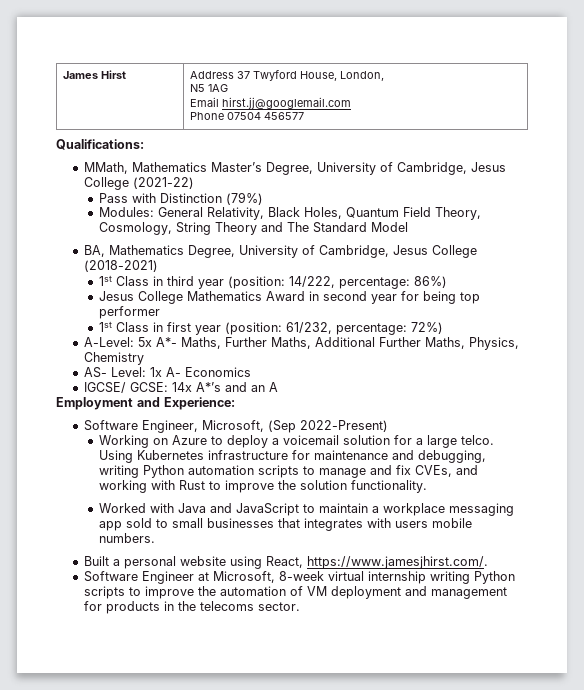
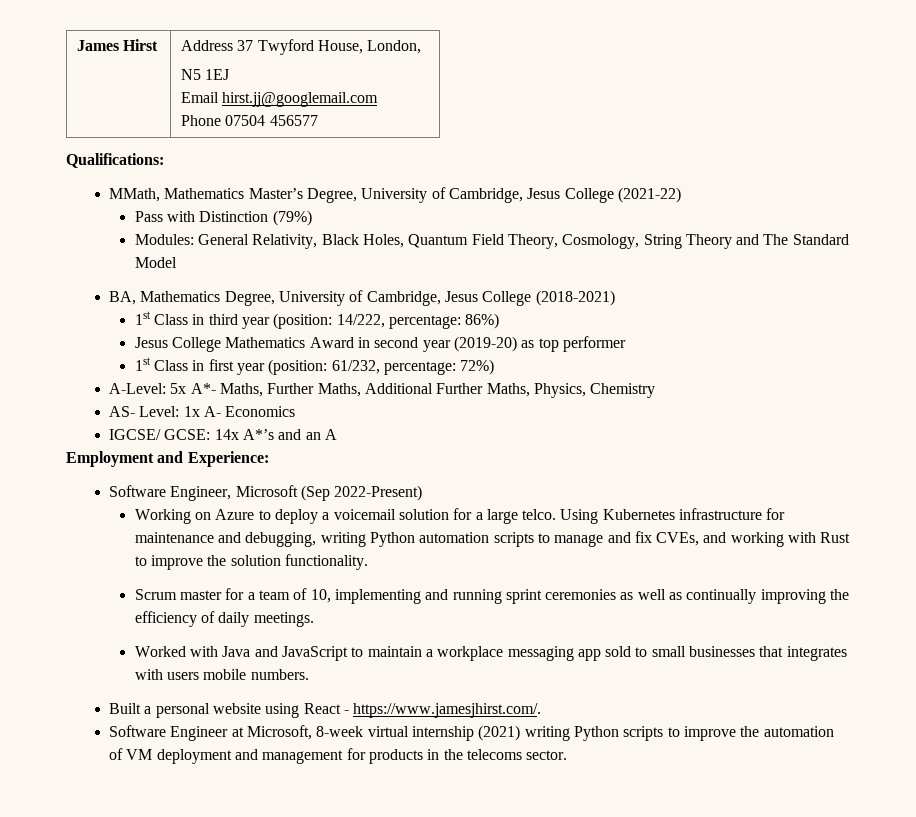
  James Hirst | Address 37 Twyford House, London,
- N5 1AG
+ N5 1EJ
- Jesus College Mathematics Award in second year for being top performer
+ Jesus College Mathematics Award in second year (2019-20) as top performer
- Software Engineer, Microsoft, (Sep 2022-Present)
+ Software Engineer, Microsoft (Sep 2022-Present)
+ Scrum master for a team of 10, implementing and running sprint ceremonies as well as continually improving the efficiency of daily meetings.
- Built a personal website using React, https://www.jamesjhirst.com/.
+ Built a personal website using React - https://www.jamesjhirst.com/.
- Software Engineer at Microsoft, 8-week virtual internship writing Python scripts to improve the automation of VM deployment and management for products in the telecoms sector.
+ Software Engineer at Microsoft, 8-week virtual internship (2021) writing Python scripts to improve the automation of VM deployment and management for products in the telecoms sector.

